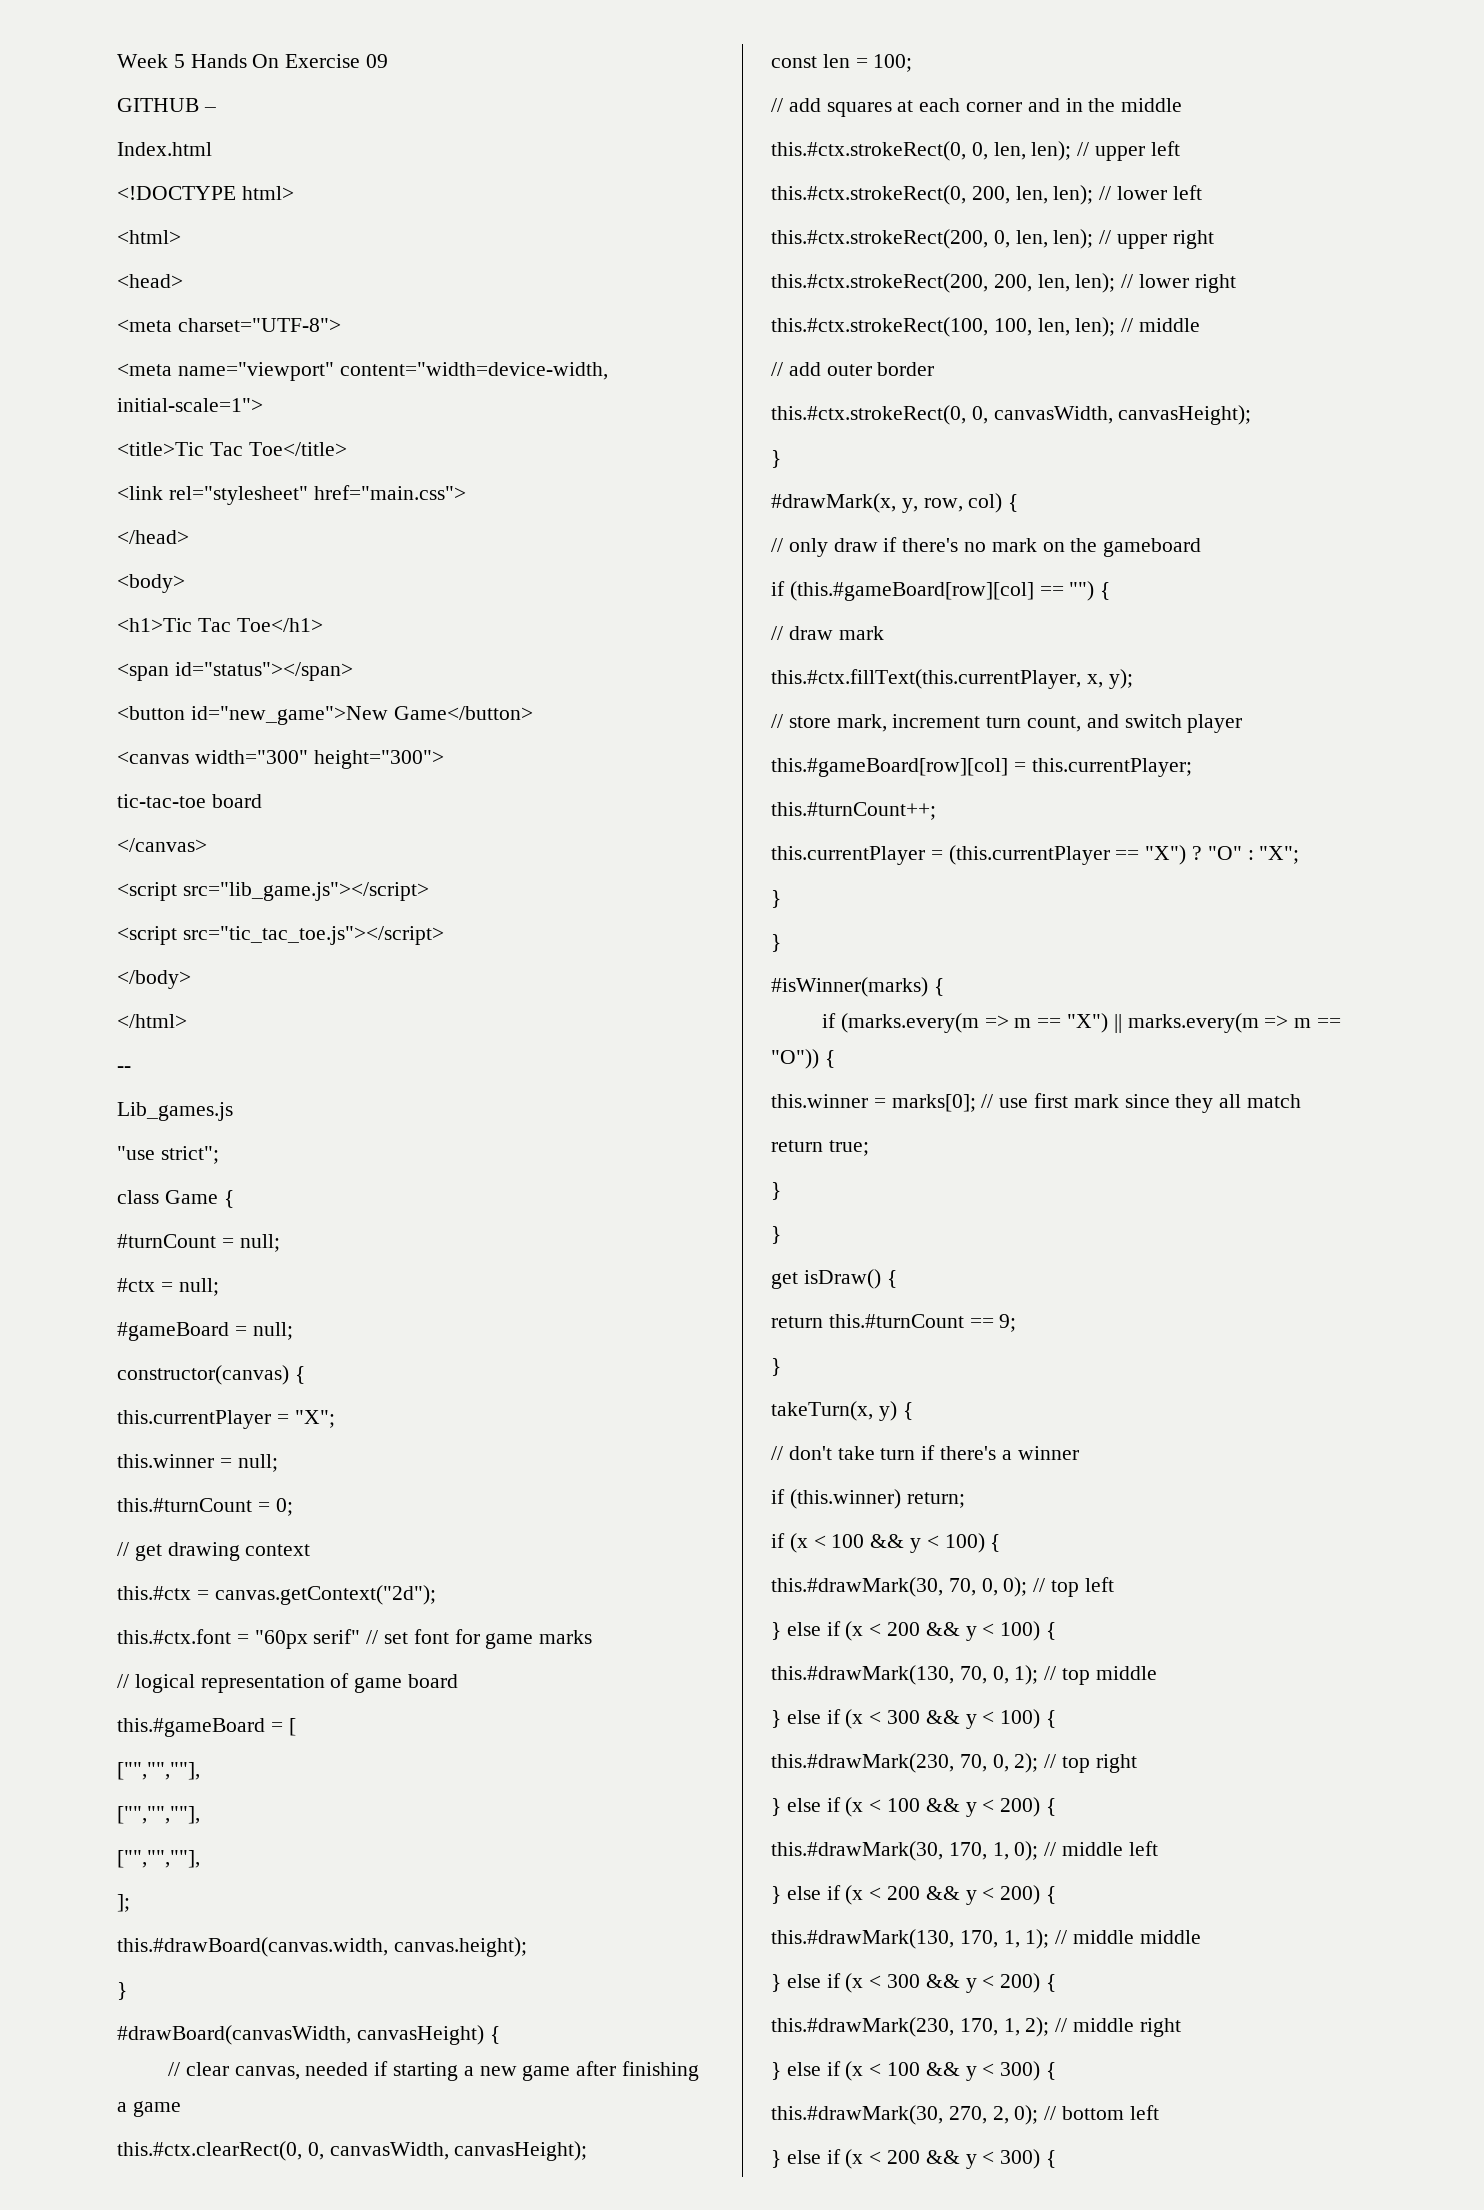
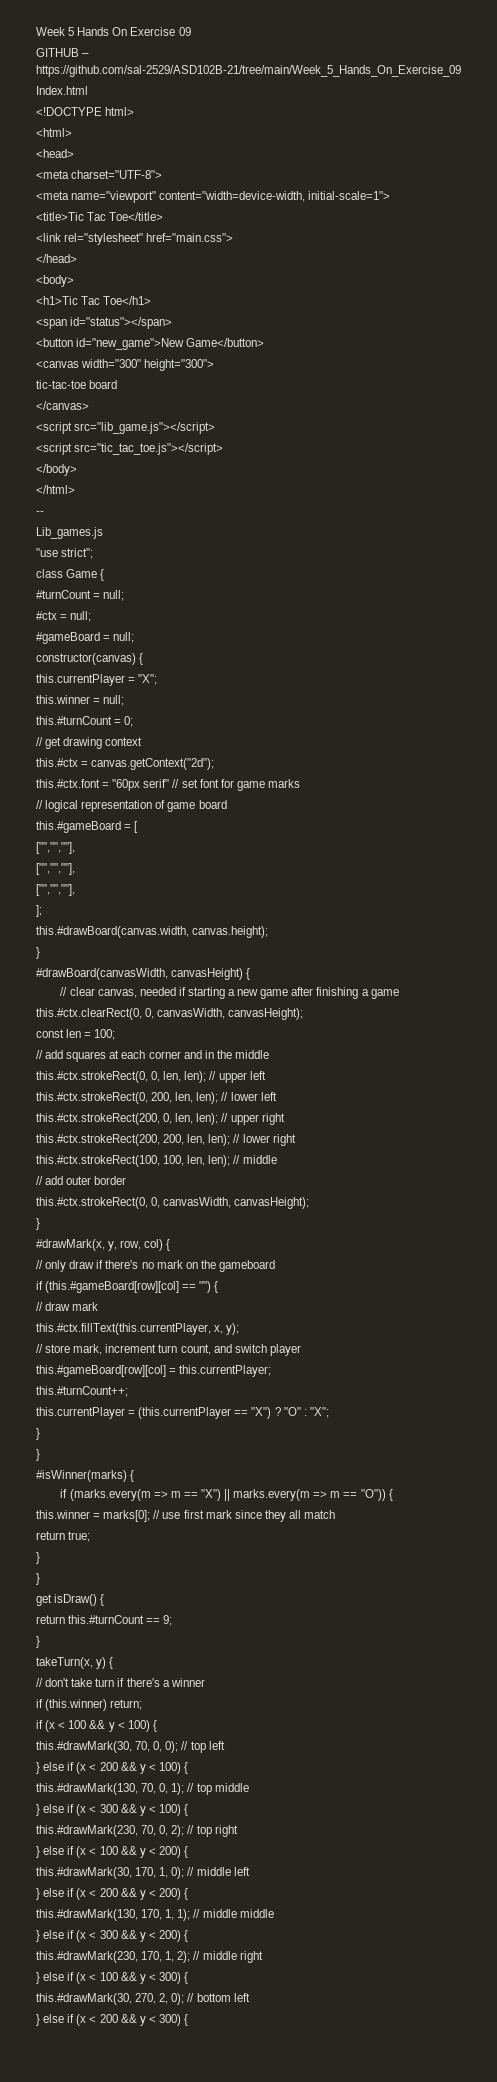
- GITHUB –
+ GITHUB – https://github.com/sal-2529/ASD102B-21/tree/main/Week_5_Hands_On_Exercise_09

